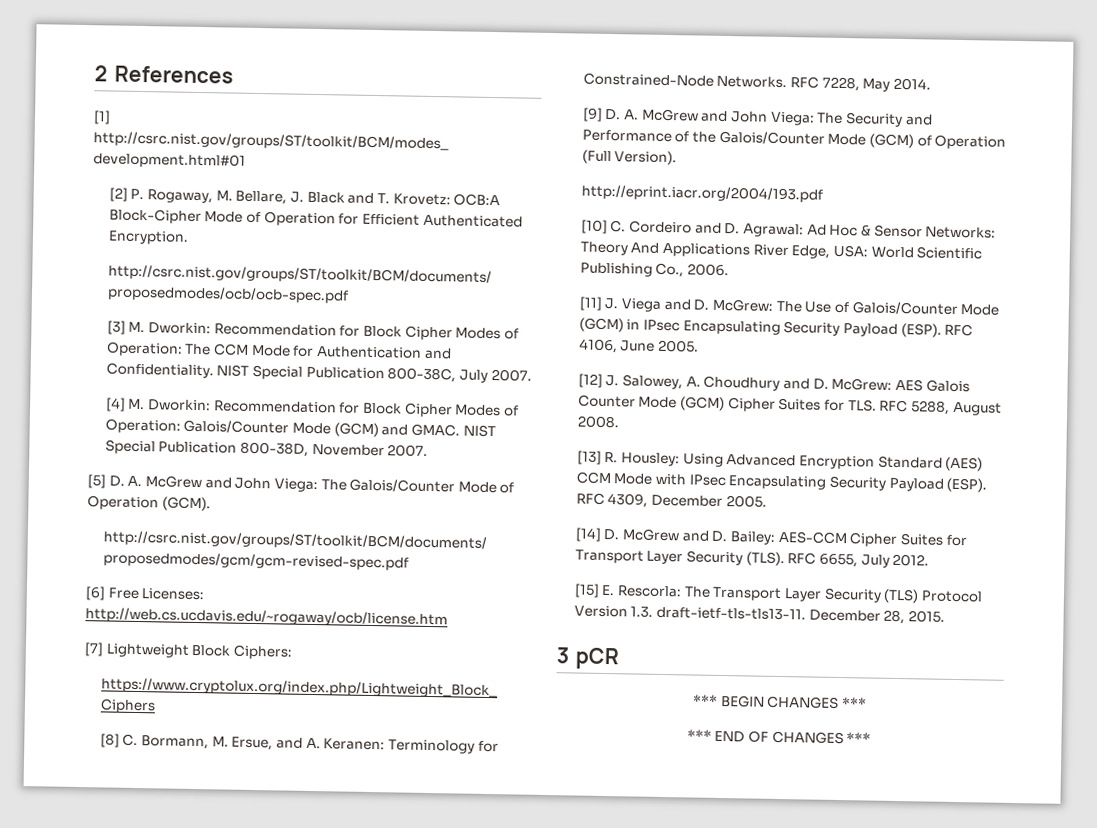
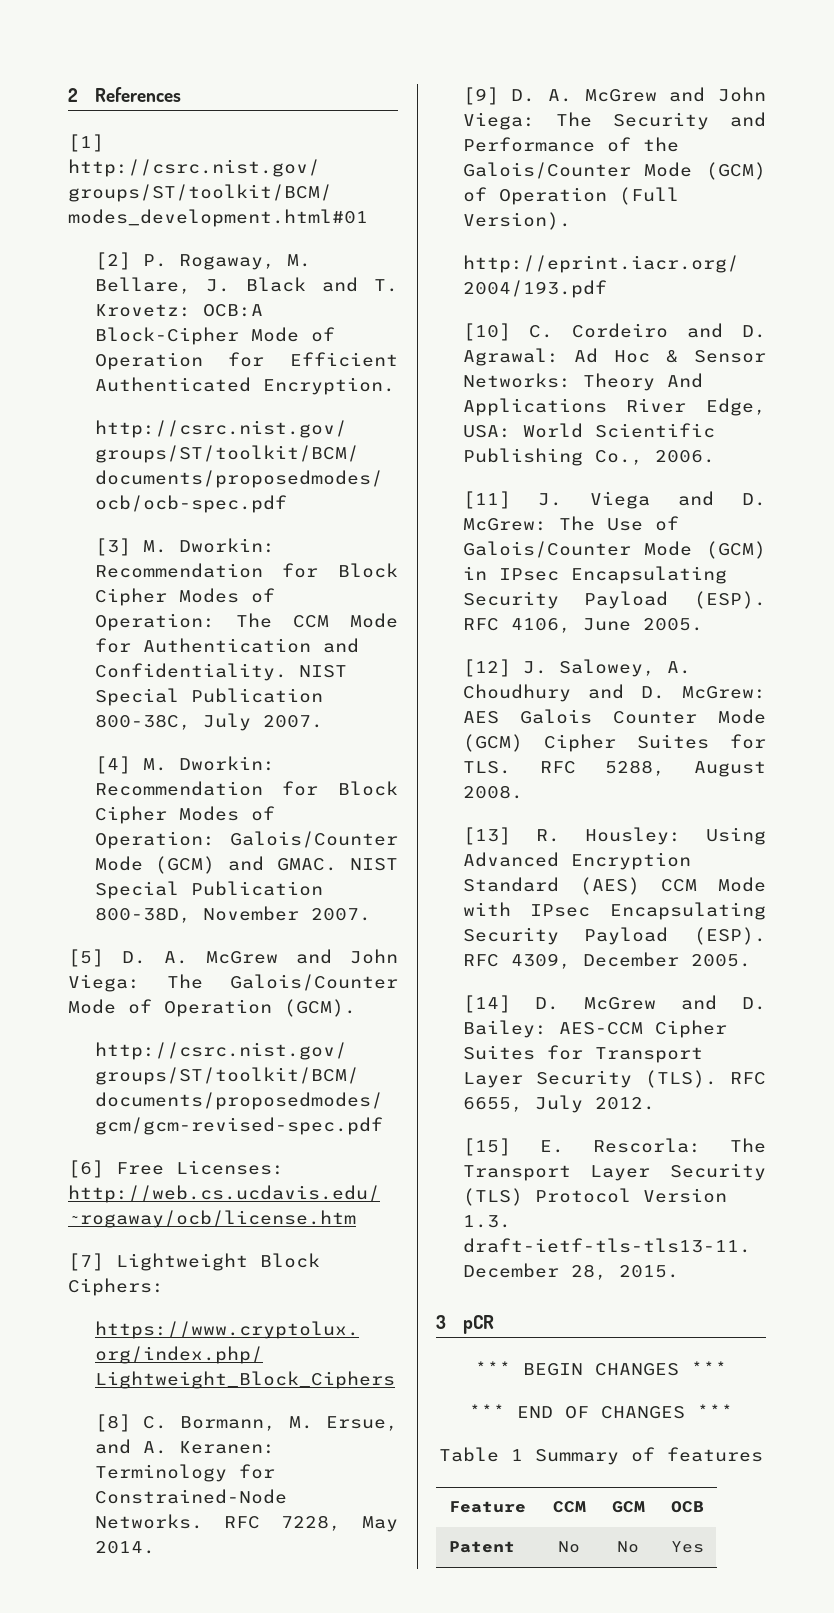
+ Table 1 Summary of features
+ Feature | CCM | GCM | OCB
+ Patent | No | No | Yes

